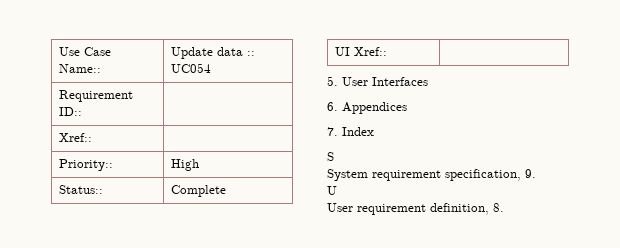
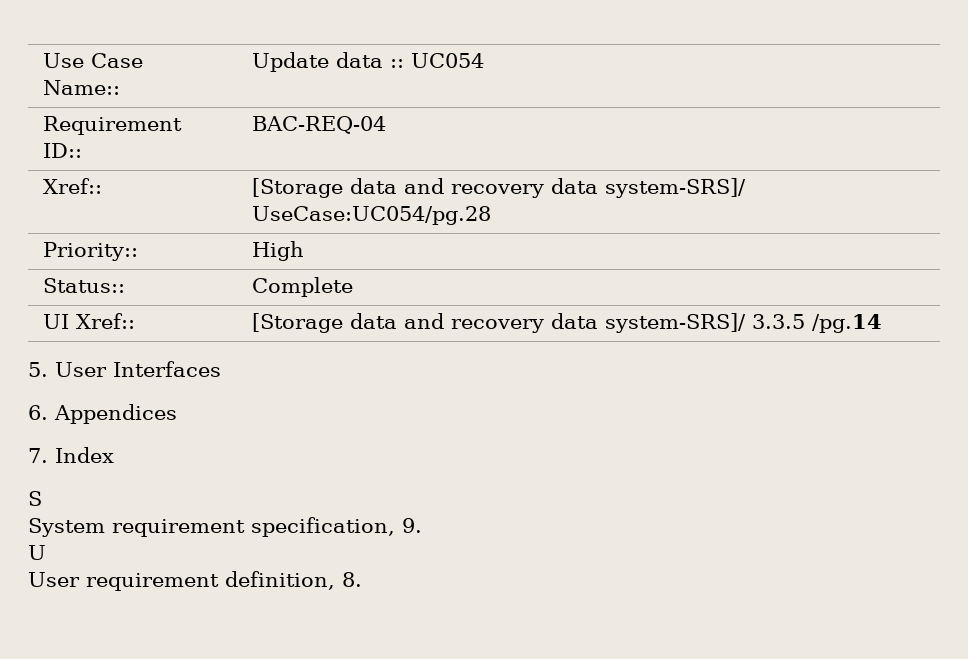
- Requirement ID:: |
- Xref:: |
+ Requirement ID:: | BAC-REQ-04
+ Xref:: | [Storage data and recovery data system-SRS]/ UseCase:UC054/pg.28
- UI Xref:: |
+ UI Xref:: | [Storage data and recovery data system-SRS]/ 3.3.5 /pg.14

